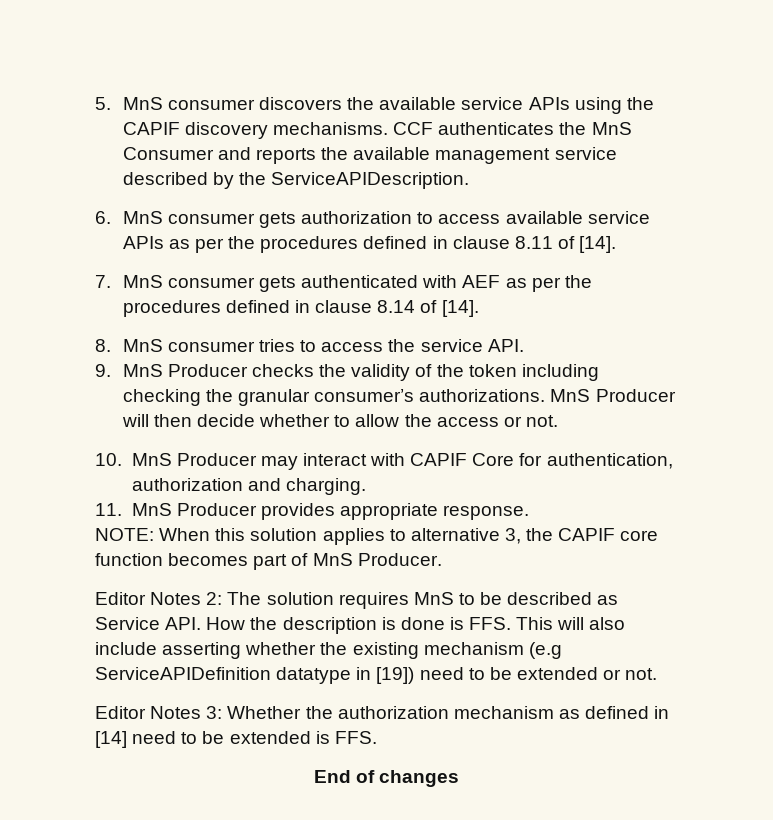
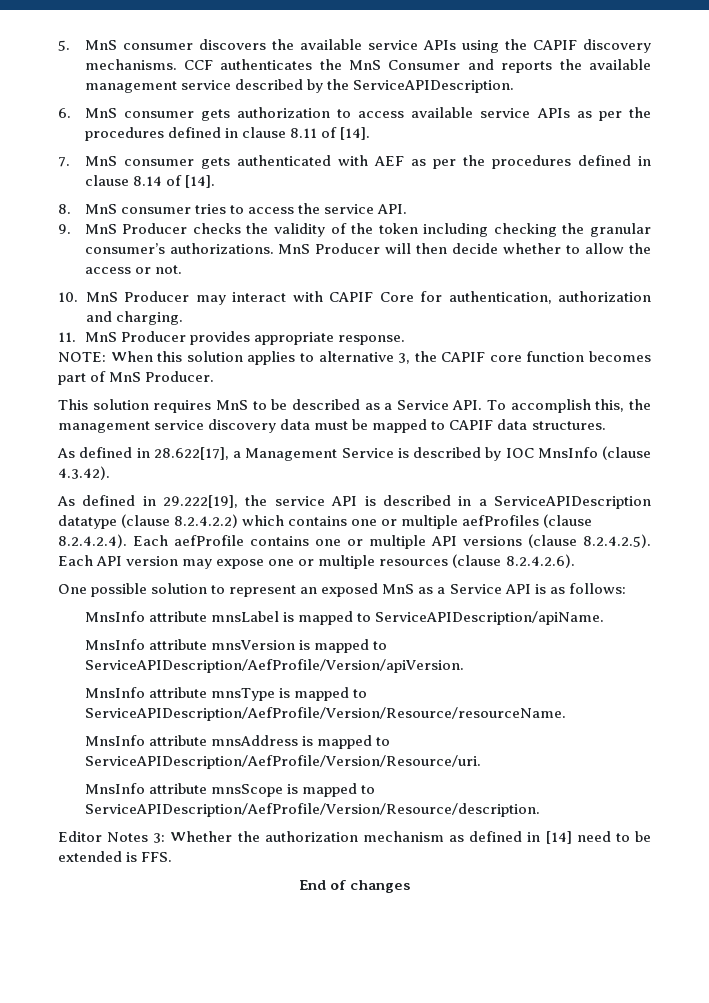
- Editor Notes 2: The solution requires MnS to be described as Service API. How the description is done is FFS. This will also include asserting whether the existing mechanism (e.g ServiceAPIDefinition datatype in [19]) need to be extended or not.
+ This solution requires MnS to be described as a Service API. To accomplish this, the management service discovery data must be mapped to CAPIF data structures.
+ As defined in 28.622[17], a Management Service is described by IOC MnsInfo (clause 4.3.42).
+ As defined in 29.222[19], the service API is described in a ServiceAPIDescription datatype (clause 8.2.4.2.2) which contains one or multiple aefProfiles (clause 8.2.4.2.4). Each aefProfile contains one or multiple API versions (clause 8.2.4.2.5). Each API version may expose one or multiple resources (clause 8.2.4.2.6).
+ One possible solution to represent an exposed MnS as a Service API is as follows:
+ MnsInfo attribute mnsLabel is mapped to ServiceAPIDescription/apiName.
+ MnsInfo attribute mnsVersion is mapped to ServiceAPIDescription/AefProfile/Version/apiVersion.
+ MnsInfo attribute mnsType is mapped to ServiceAPIDescription/AefProfile/Version/Resource/resourceName.
+ MnsInfo attribute mnsAddress is mapped to ServiceAPIDescription/AefProfile/Version/Resource/uri.
+ MnsInfo attribute mnsScope is mapped to ServiceAPIDescription/AefProfile/Version/Resource/description.

